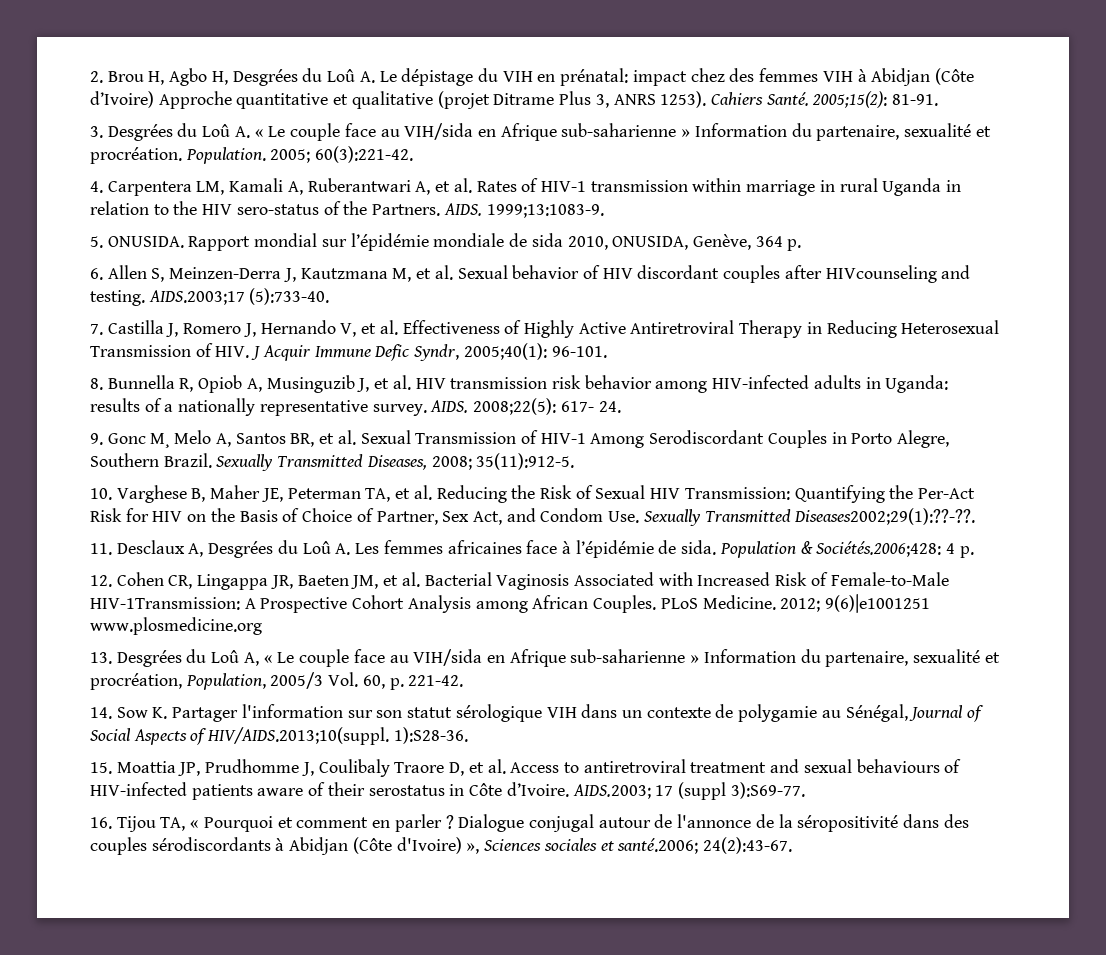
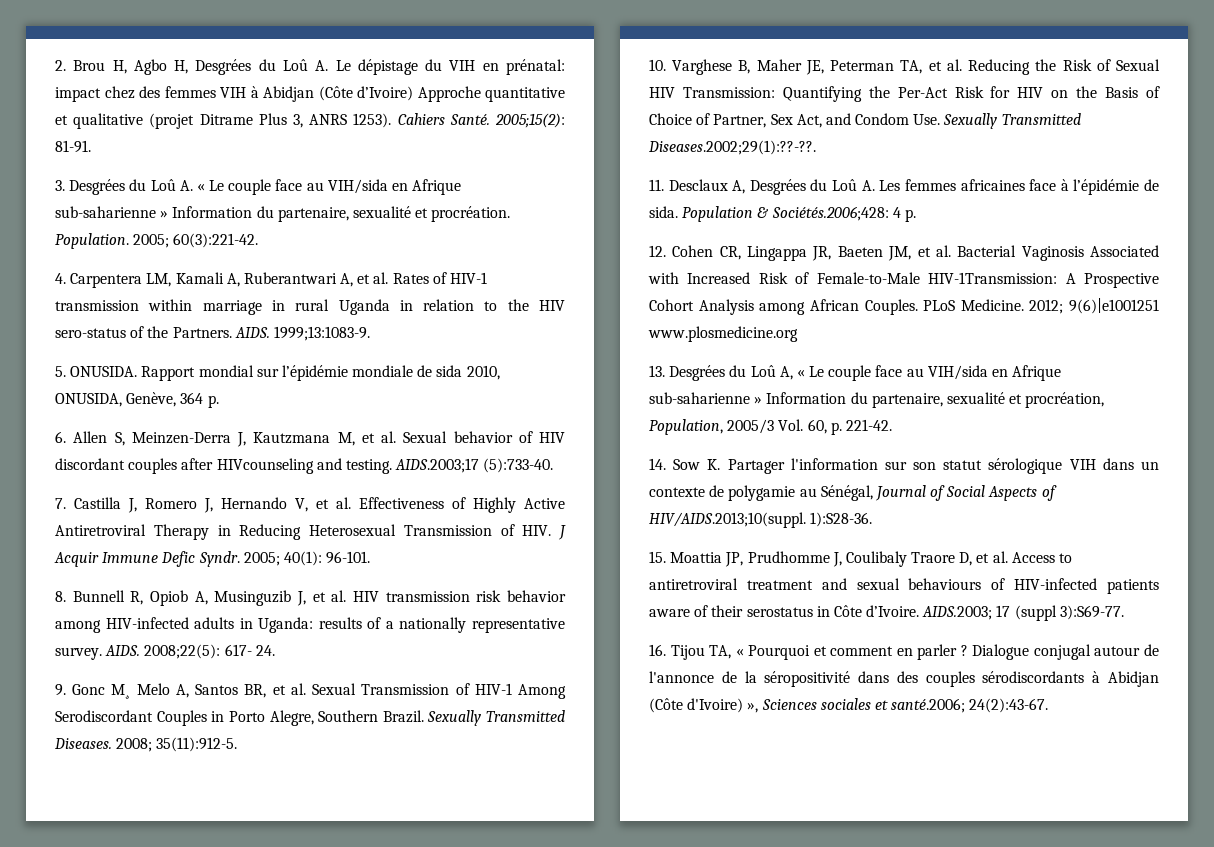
- 7. Castilla J, Romero J, Hernando V, et al. Effectiveness of Highly Active Antiretroviral Therapy in Reducing Heterosexual Transmission of HIV. J Acquir Immune Defic Syndr, 2005;40(1): 96-101.
+ 7. Castilla J, Romero J, Hernando V, et al. Effectiveness of Highly Active Antiretroviral Therapy in Reducing Heterosexual Transmission of HIV. J Acquir Immune Defic Syndr. 2005; 40(1): 96-101.
- 8. Bunnella R, Opiob A, Musinguzib J, et al. HIV transmission risk behavior among HIV-infected adults in Uganda: results of a nationally representative survey.
+ 8. Bunnell R, Opiob A, Musinguzib J, et al. HIV transmission risk behavior among HIV-infected adults in Uganda: results of a nationally representative survey.
- Sexually Transmitted Diseases, 2008; 35(11):912-5.
+ Sexually Transmitted Diseases. 2008; 35(11):912-5.
- 10. Varghese B, Maher JE, Peterman TA, et al. Reducing the Risk of Sexual HIV Transmission: Quantifying the Per-Act Risk for HIV on the Basis of Choice of Partner, Sex Act, and Condom Use. Sexually Transmitted Diseases2002;29(1):??-??.
+ 10. Varghese B, Maher JE, Peterman TA, et al. Reducing the Risk of Sexual HIV Transmission: Quantifying the Per-Act Risk for HIV on the Basis of Choice of Partner, Sex Act, and Condom Use. Sexually Transmitted Diseases.2002;29(1):??-??.

